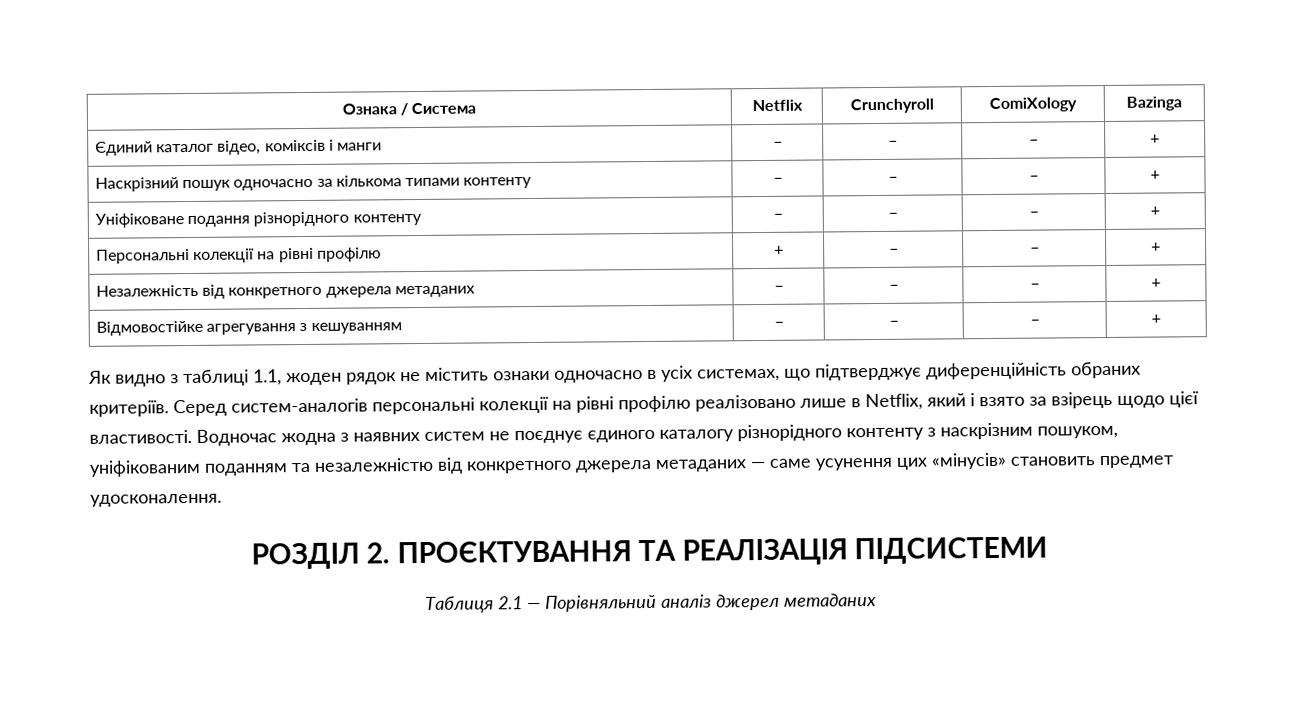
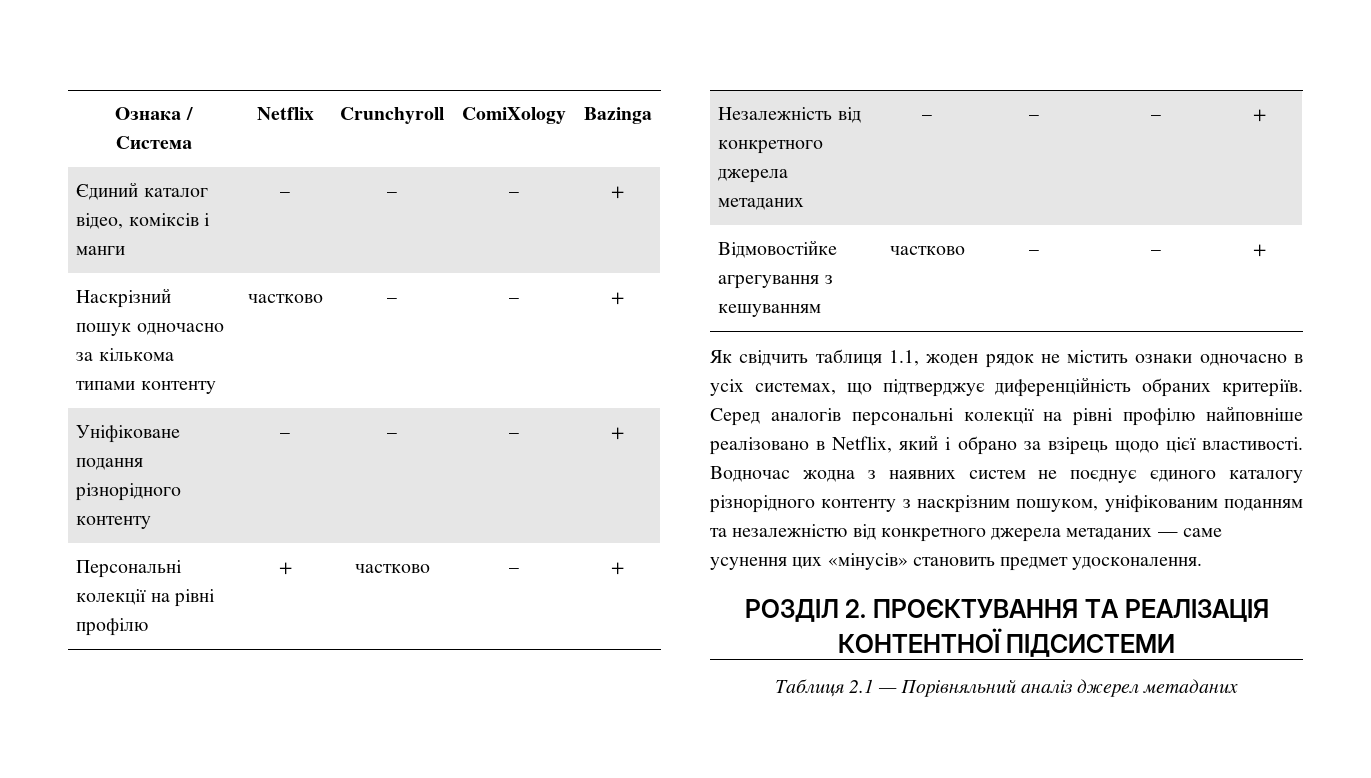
- Наскрізний пошук одночасно за кількома типами контенту | – | – | – | +
+ Наскрізний пошук одночасно за кількома типами контенту | частково | – | – | +
- Персональні колекції на рівні профілю | + | – | – | +
+ Персональні колекції на рівні профілю | + | частково | – | +
- Відмовостійке агрегування з кешуванням | – | – | – | +
+ Відмовостійке агрегування з кешуванням | частково | – | – | +
- Як видно з таблиці 1.1, жоден рядок не містить ознаки одночасно в усіх системах, що підтверджує диференційність обраних критеріїв.
+ Як свідчить таблиця 1.1, жоден рядок не містить ознаки одночасно в усіх системах, що підтверджує диференційність обраних критеріїв.
- Серед систем-аналогів персональні колекції на рівні профілю реалізовано лише в Netflix, який і взято за взірець щодо цієї властивості.
+ Серед аналогів персональні колекції на рівні профілю найповніше реалізовано в Netflix, який і обрано за взірець щодо цієї властивості.
- РОЗДІЛ 2. ПРОЄКТУВАННЯ ТА РЕАЛІЗАЦІЯ ПІДСИСТЕМИ
+ РОЗДІЛ 2. ПРОЄКТУВАННЯ ТА РЕАЛІЗАЦІЯ КОНТЕНТНОЇ ПІДСИСТЕМИ

